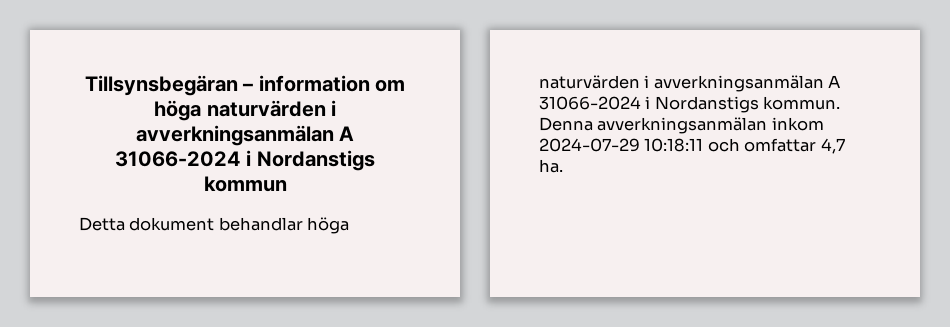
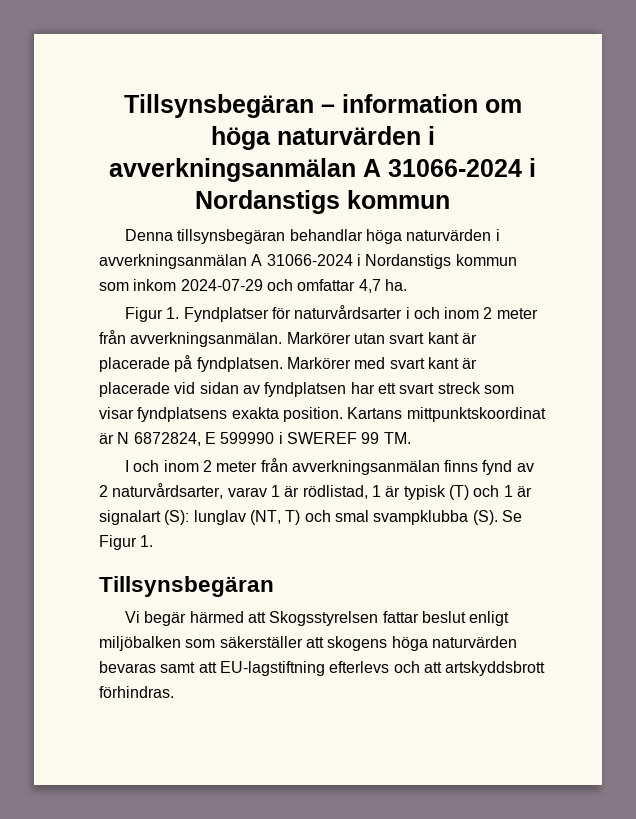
- Detta dokument behandlar höga naturvärden i avverkningsanmälan A 31066-2024 i Nordanstigs kommun. Denna avverkningsanmälan inkom 2024-07-29 10:18:11 och omfattar 4,7 ha.
+ Denna tillsynsbegäran behandlar höga naturvärden i avverkningsanmälan A 31066-2024 i Nordanstigs kommun som inkom 2024-07-29 och omfattar 4,7 ha.
+ Figur 1. Fyndplatser för naturvårdsarter i och inom 2 meter från avverkningsanmälan. Markörer utan svart kant är placerade på fyndplatsen. Markörer med svart kant är placerade vid sidan av fyndplatsen har ett svart streck som visar fyndplatsens exakta position. Kartans mittpunktskoordinat är N 6872824, E 599990 i SWEREF 99 TM.
+ I och inom 2 meter från avverkningsanmälan finns fynd av 2 naturvårdsarter, varav 1 är rödlistad, 1 är typisk (T) och 1 är signalart (S): lunglav (NT, T) och smal svampklubba (S). Se Figur 1.
+ Tillsynsbegäran
+ Vi begär härmed att Skogsstyrelsen fattar beslut enligt miljöbalken som säkerställer att skogens höga naturvärden bevaras samt att EU-lagstiftning efterlevs och att artskyddsbrott förhindras.

